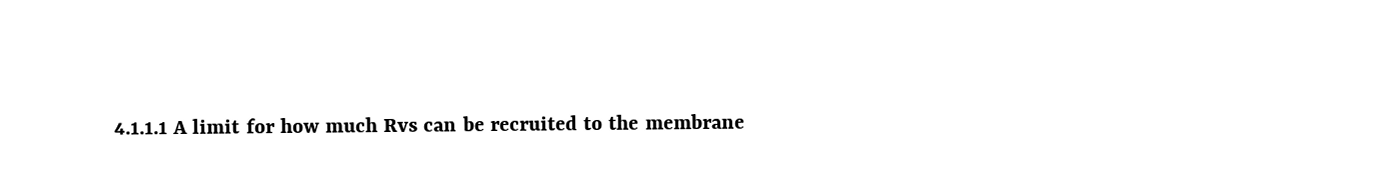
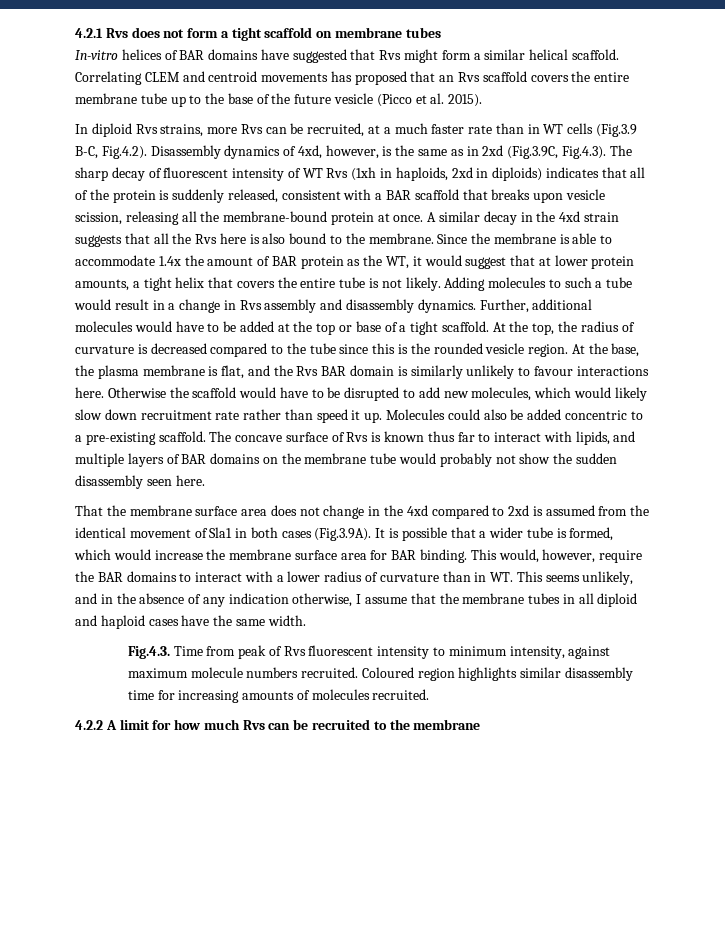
- 4.1.1.1 A limit for how much Rvs can be recruited to the membrane
+ 4.2.1 Rvs does not form a tight scaffold on membrane tubes
+ In-vitro helices of BAR domains have suggested that Rvs might form a similar helical scaffold. Correlating CLEM and centroid movements has proposed that an Rvs scaffold covers the entire membrane tube up to the base of the future vesicle (Picco et al. 2015).
+ In diploid Rvs strains, more Rvs can be recruited, at a much faster rate than in WT cells (Fig.3.9 B-C, Fig.4.2). Disassembly dynamics of 4xd, however, is the same as in 2xd (Fig.3.9C, Fig.4.3). The sharp decay of fluorescent intensity of WT Rvs (1xh in haploids, 2xd in diploids) indicates that all of the protein is suddenly released, consistent with a BAR scaffold that breaks upon vesicle scission, releasing all the membrane-bound protein at once. A similar decay in the 4xd strain suggests that all the Rvs here is also bound to the membrane. Since the membrane is able to accommodate 1.4x the amount of BAR protein as the WT, it would suggest that at lower protein amounts, a tight helix that covers the entire tube is not likely. Adding molecules to such a tube would result in a change in Rvs assembly and disassembly dynamics. Further, additional molecules would have to be added at the top or base of a tight scaffold. At the top, the radius of curvature is decreased compared to the tube since this is the rounded vesicle region. At the base, the plasma membrane is flat, and the Rvs BAR domain is similarly unlikely to favour interactions here. Otherwise the scaffold would have to be disrupted to add new molecules, which would likely slow down recruitment rate rather than speed it up. Molecules could also be added concentric to a pre-existing scaffold. The concave surface of Rvs is known thus far to interact with lipids, and multiple layers of BAR domains on the membrane tube would probably not show the sudden disassembly seen here.
+ That the membrane surface area does not change in the 4xd compared to 2xd is assumed from the identical movement of Sla1 in both cases (Fig.3.9A). It is possible that a wider tube is formed, which would increase the membrane surface area for BAR binding. This would, however, require the BAR domains to interact with a lower radius of curvature than in WT. This seems unlikely, and in the absence of any indication otherwise, I assume that the membrane tubes in all diploid and haploid cases have the same width.
+ Fig.4.3. Time from peak of Rvs fluorescent intensity to minimum intensity, against maximum molecule numbers recruited. Coloured region highlights similar disassembly time for increasing amounts of molecules recruited.
+ 4.2.2 A limit for how much Rvs can be recruited to the membrane

